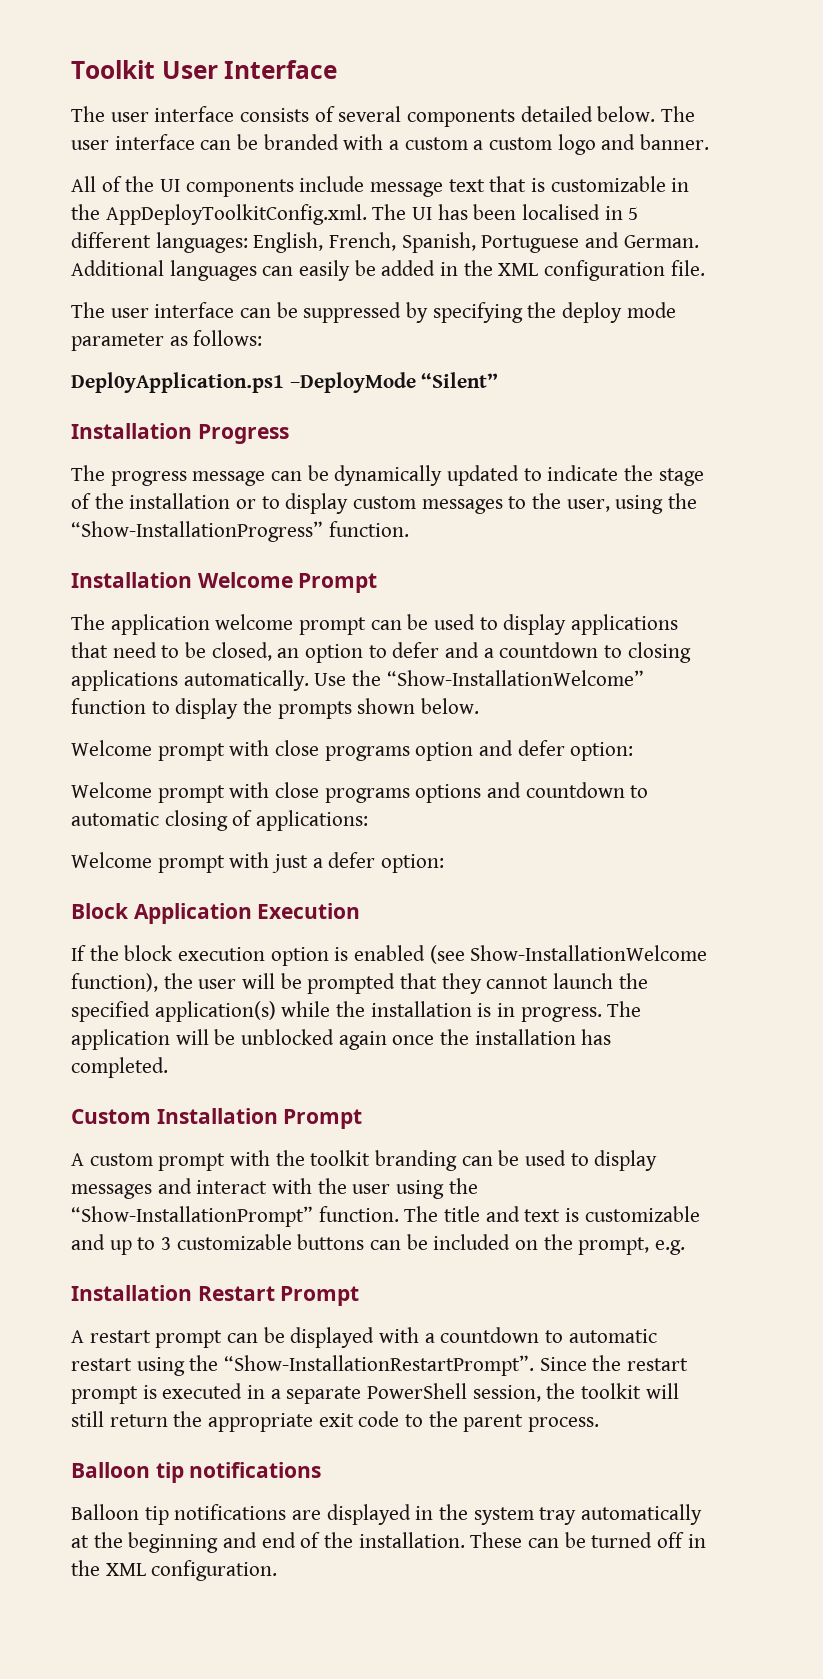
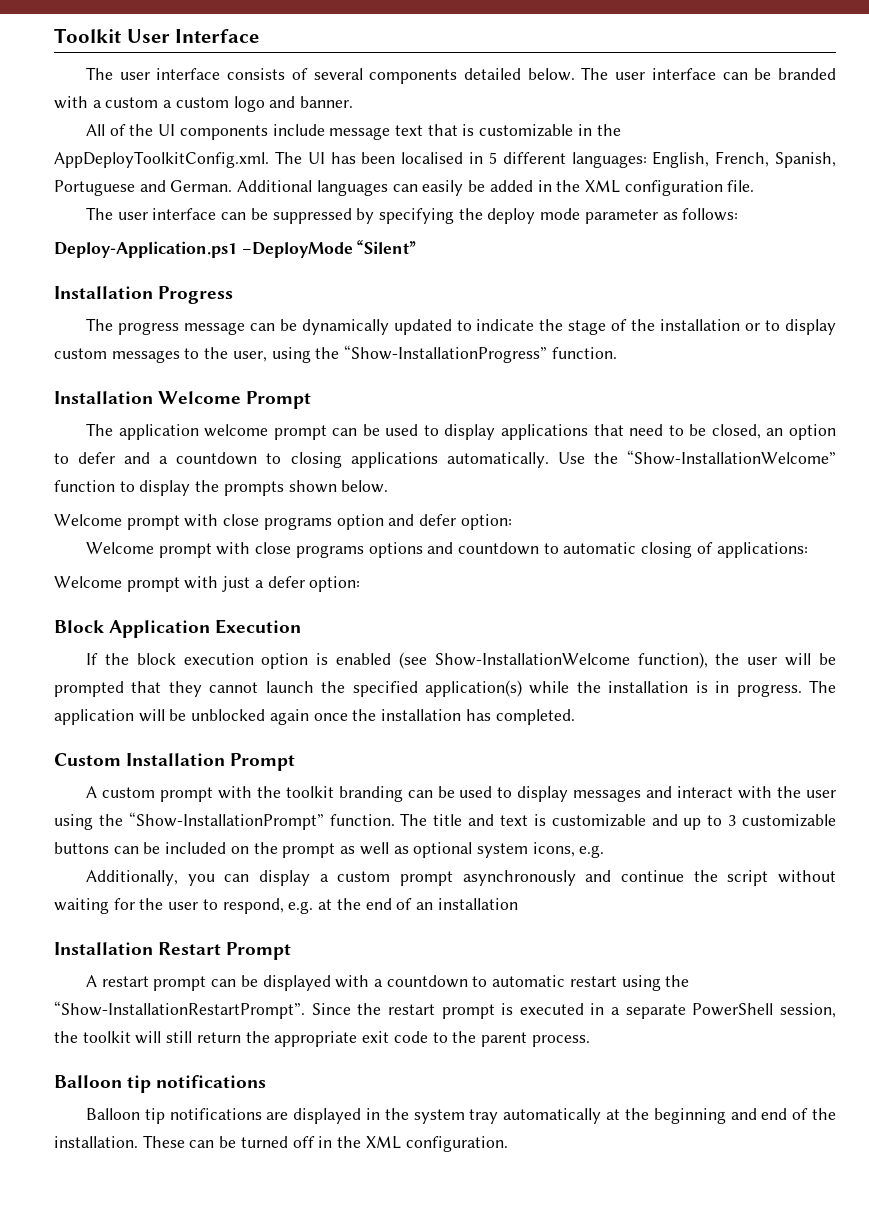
- Depl0yApplication.ps1 –DeployMode “Silent”
+ Deploy-Application.ps1 –DeployMode “Silent”
- The title and text is customizable and up to 3 customizable buttons can be included on the prompt, e.g.
+ The title and text is customizable and up to 3 customizable buttons can be included on the prompt as well as optional system icons, e.g.
+ Additionally, you can display a custom prompt asynchronously and continue the script without waiting for the user to respond, e.g. at the end of an installation

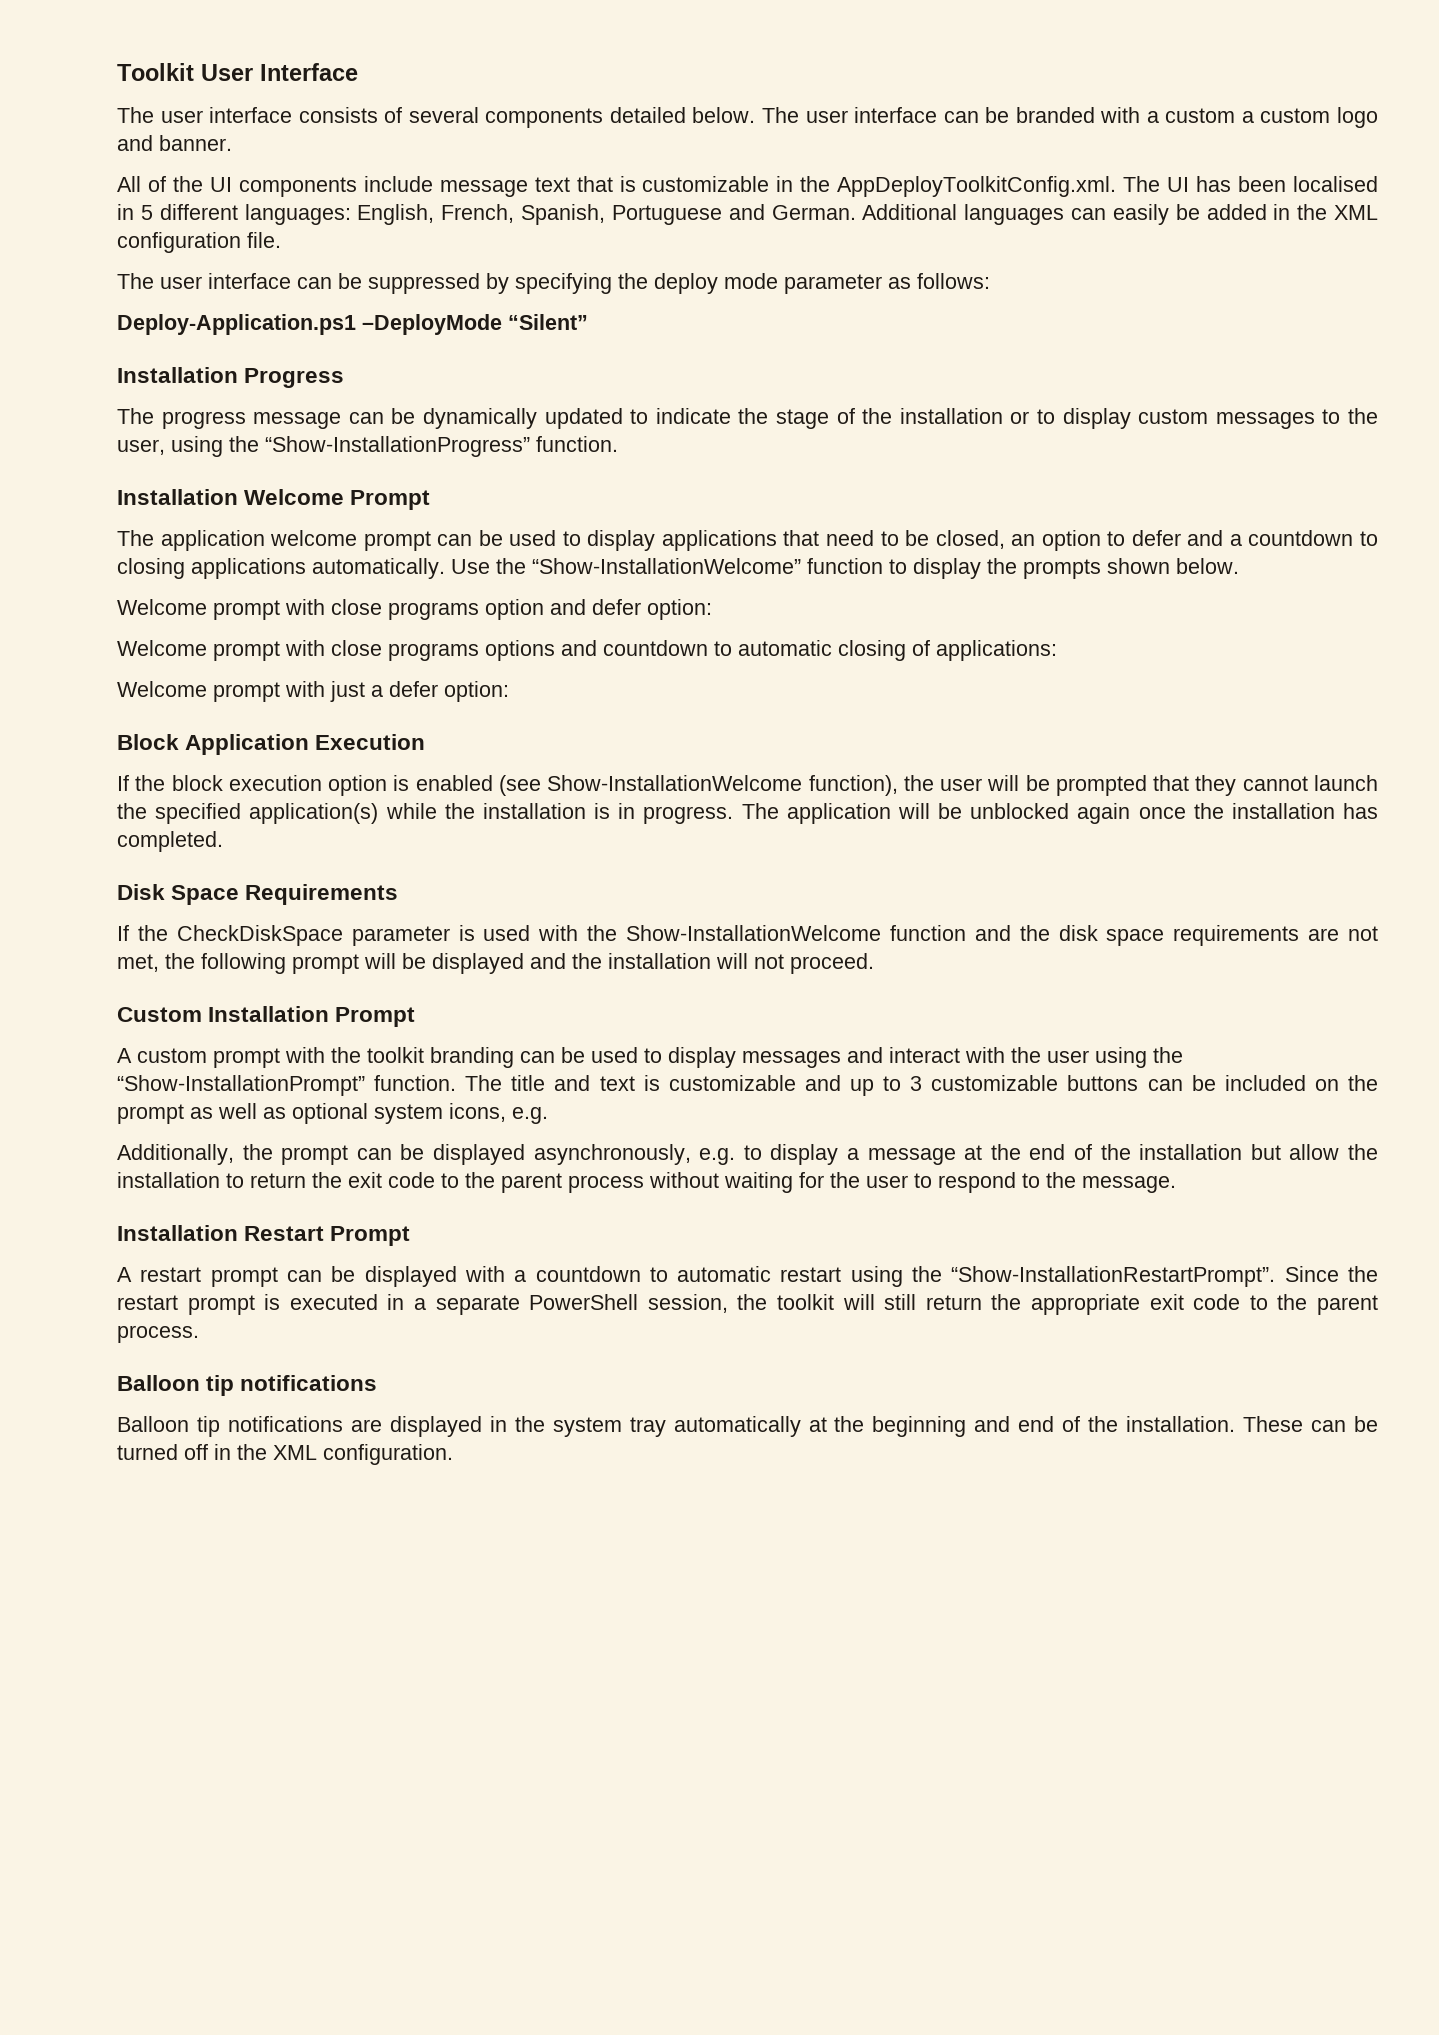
+ Disk Space Requirements
+ If the CheckDiskSpace parameter is used with the Show-InstallationWelcome function and the disk space requirements are not met, the following prompt will be displayed and the installation will not proceed.
- Additionally, you can display a custom prompt asynchronously and continue the script without waiting for the user to respond, e.g. at the end of an installation
+ Additionally, the prompt can be displayed asynchronously, e.g. to display a message at the end of the installation but allow the installation to return the exit code to the parent process without waiting for the user to respond to the message.

